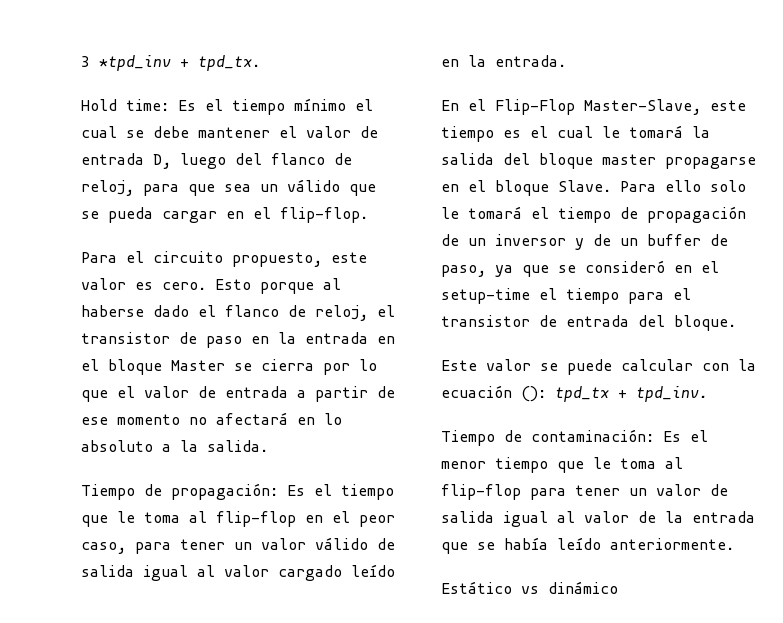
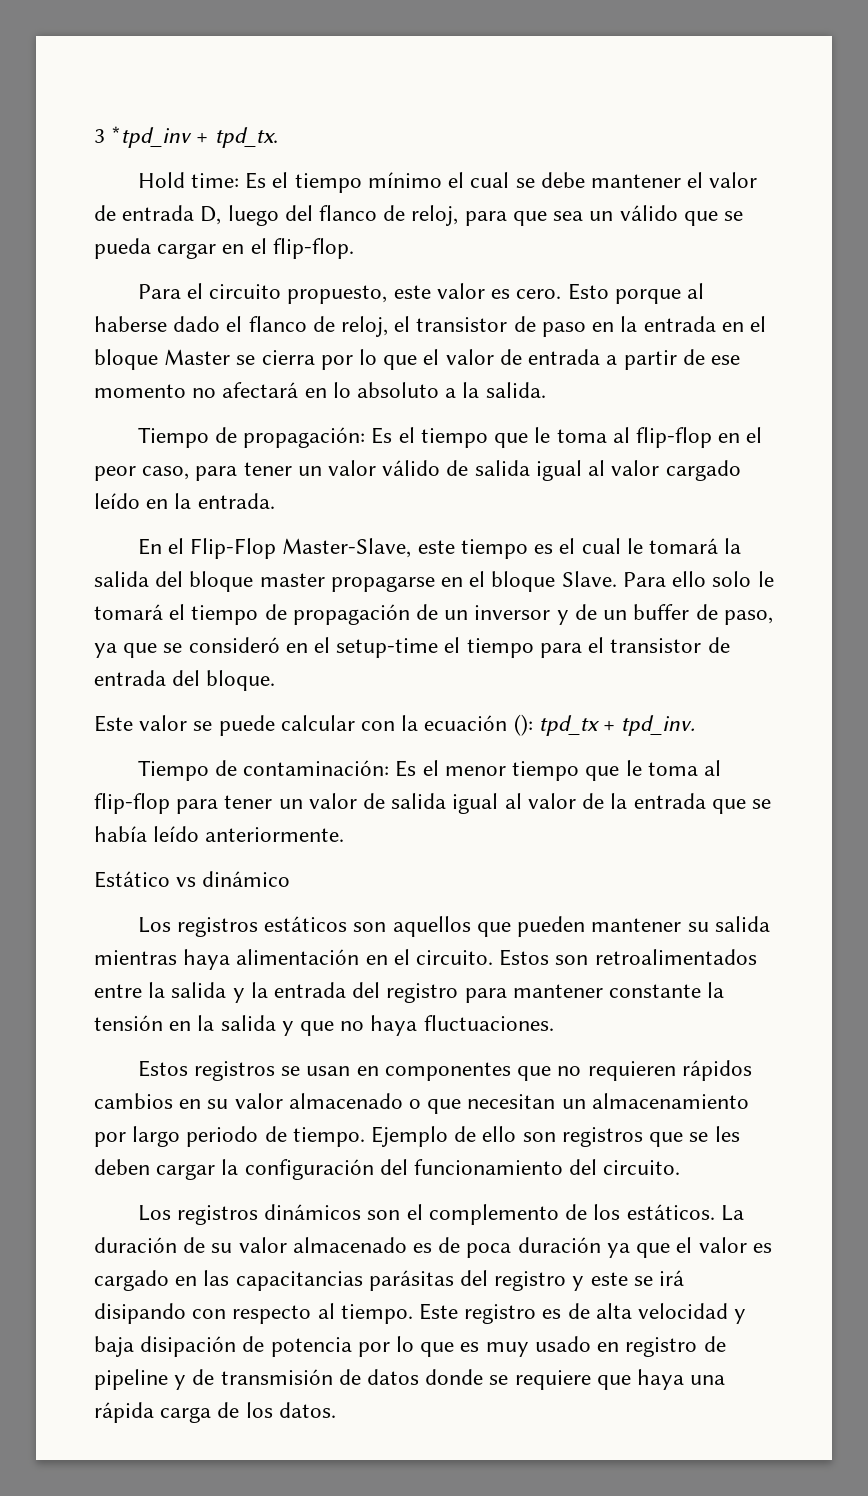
+ Los registros estáticos son aquellos que pueden mantener su salida mientras haya alimentación en el circuito. Estos son retroalimentados entre la salida y la entrada del registro para mantener constante la tensión en la salida y que no haya fluctuaciones.
+ Estos registros se usan en componentes que no requieren rápidos cambios en su valor almacenado o que necesitan un almacenamiento por largo periodo de tiempo. Ejemplo de ello son registros que se les deben cargar la configuración del funcionamiento del circuito.
+ Los registros dinámicos son el complemento de los estáticos. La duración de su valor almacenado es de poca duración ya que el valor es cargado en las capacitancias parásitas del registro y este se irá disipando con respecto al tiempo. Este registro es de alta velocidad y baja disipación de potencia por lo que es muy usado en registro de pipeline y de transmisión de datos donde se requiere que haya una rápida carga de los datos.

